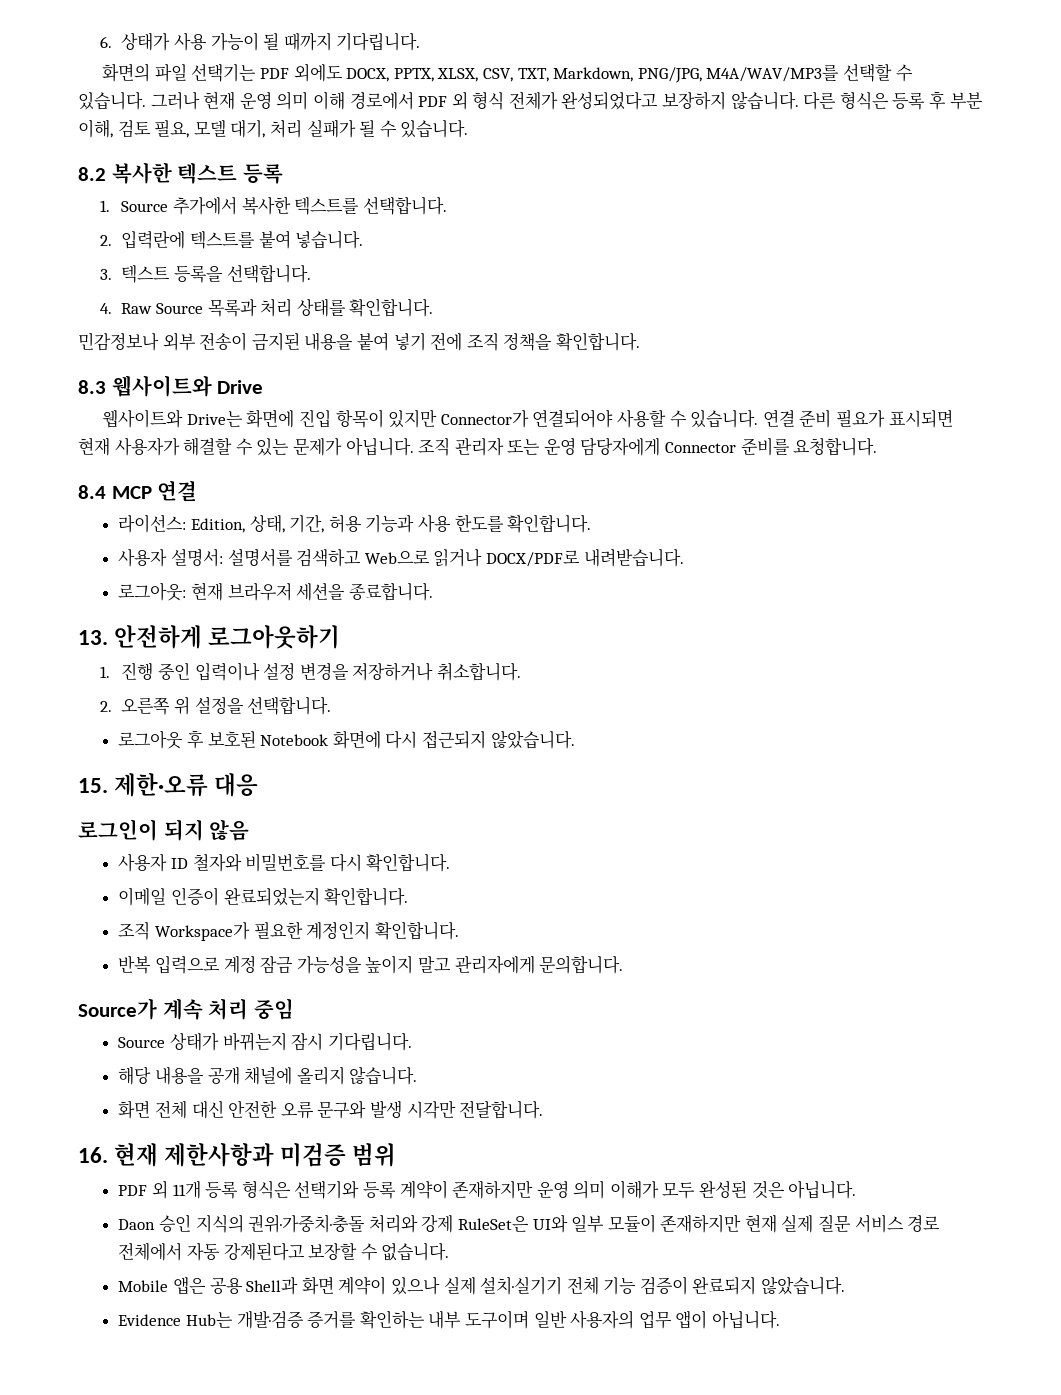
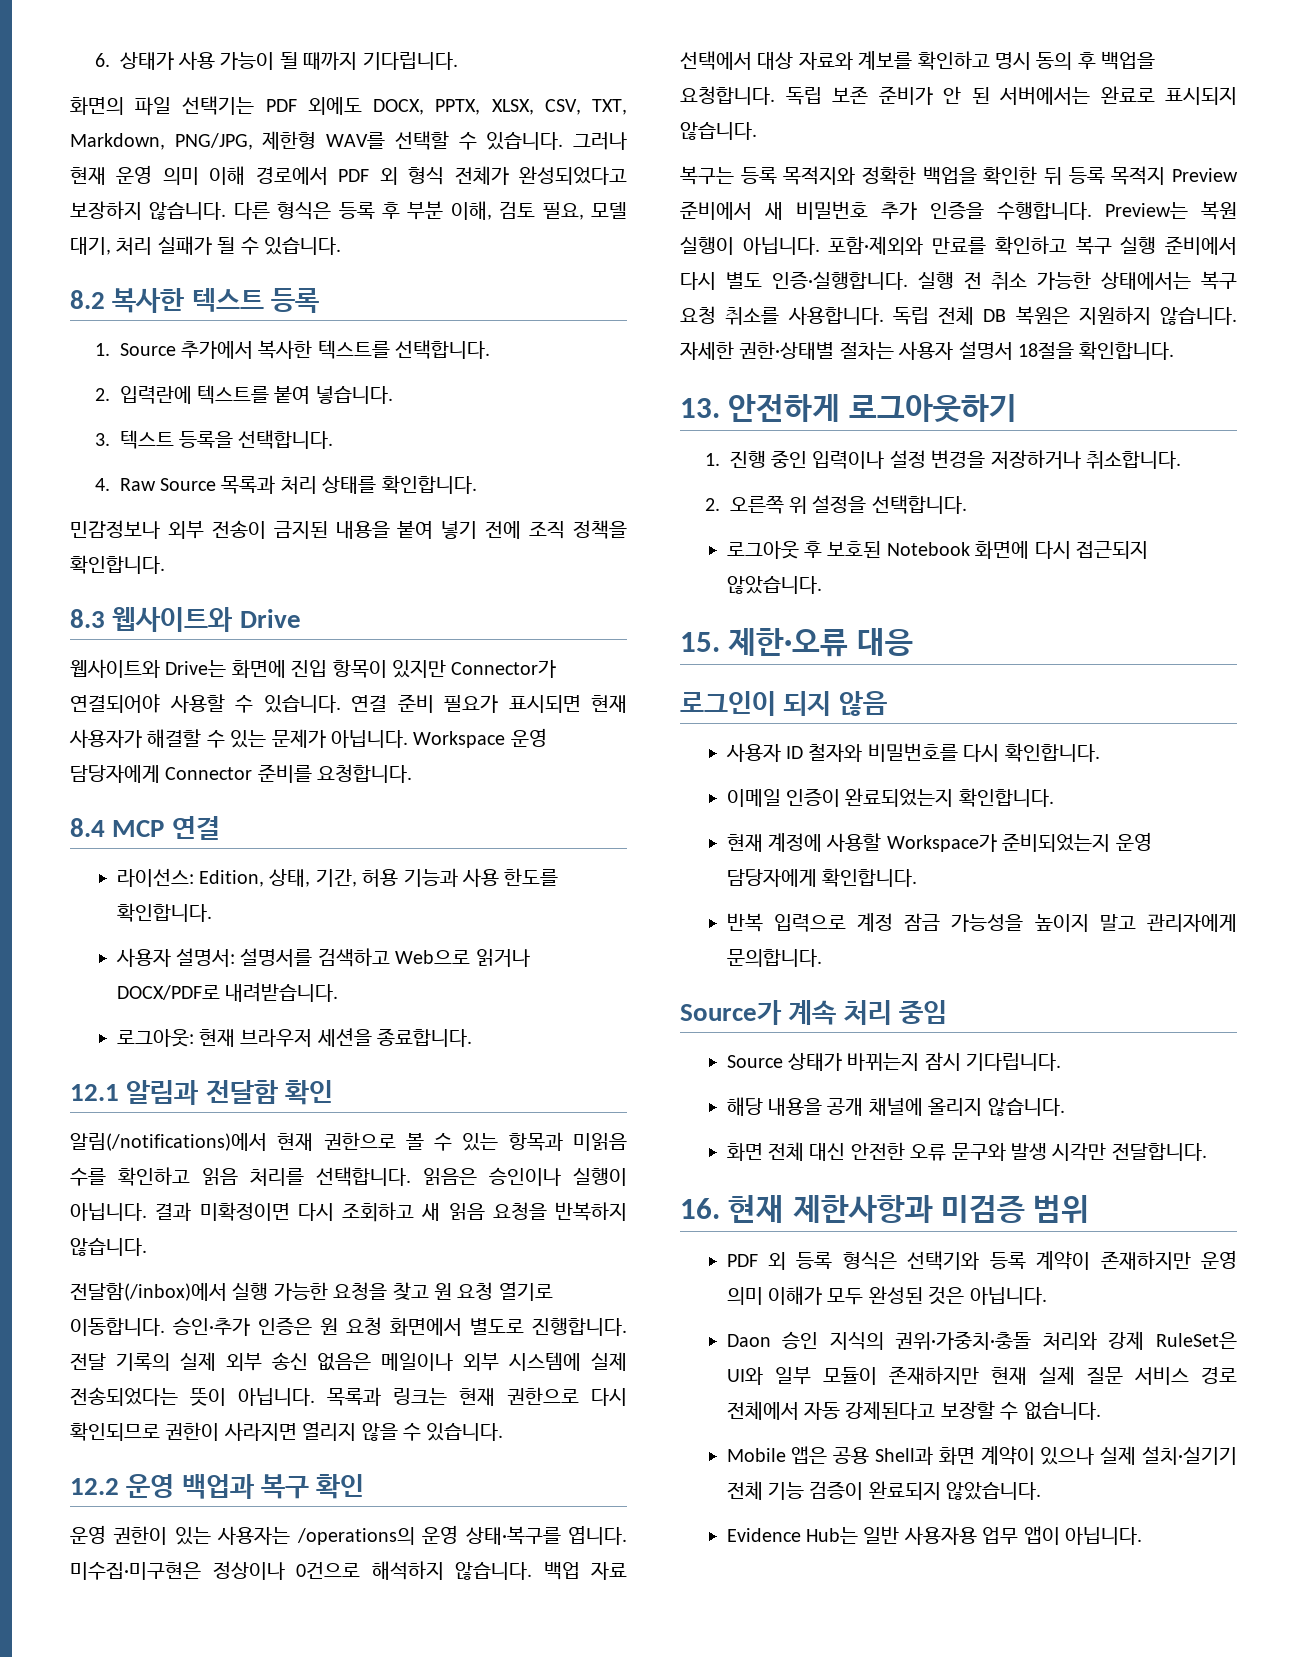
- 화면의 파일 선택기는 PDF 외에도 DOCX, PPTX, XLSX, CSV, TXT, Markdown, PNG/JPG, M4A/WAV/MP3를 선택할 수 있습니다.
+ 화면의 파일 선택기는 PDF 외에도 DOCX, PPTX, XLSX, CSV, TXT, Markdown, PNG/JPG, 제한형 WAV를 선택할 수 있습니다.
- 조직 관리자 또는 운영 담당자에게 Connector 준비를 요청합니다.
+ Workspace 운영 담당자에게 Connector 준비를 요청합니다.
+ 12.1 알림과 전달함 확인
+ 알림(/notifications)에서 현재 권한으로 볼 수 있는 항목과 미읽음 수를 확인하고 읽음 처리를 선택합니다. 읽음은 승인이나 실행이 아닙니다. 결과 미확정이면 다시 조회하고 새 읽음 요청을 반복하지 않습니다.
+ 전달함(/inbox)에서 실행 가능한 요청을 찾고 원 요청 열기로 이동합니다. 승인·추가 인증은 원 요청 화면에서 별도로 진행합니다. 전달 기록의 실제 외부 송신 없음은 메일이나 외부 시스템에 실제 전송되었다는 뜻이 아닙니다. 목록과 링크는 현재 권한으로 다시 확인되므로 권한이 사라지면 열리지 않을 수 있습니다.
+ 12.2 운영 백업과 복구 확인
+ 운영 권한이 있는 사용자는 /operations의 운영 상태·복구를 엽니다. 미수집·미구현은 정상이나 0건으로 해석하지 않습니다. 백업 자료 선택에서 대상 자료와 계보를 확인하고 명시 동의 후 백업을 요청합니다. 독립 보존 준비가 안 된 서버에서는 완료로 표시되지 않습니다.
+ 복구는 등록 목적지와 정확한 백업을 확인한 뒤 등록 목적지 Preview 준비에서 새 비밀번호 추가 인증을 수행합니다. Preview는 복원 실행이 아닙니다. 포함·제외와 만료를 확인하고 복구 실행 준비에서 다시 별도 인증·실행합니다. 실행 전 취소 가능한 상태에서는 복구 요청 취소를 사용합니다. 독립 전체 DB 복원은 지원하지 않습니다. 자세한 권한·상태별 절차는 사용자 설명서 18절을 확인합니다.
- 조직 Workspace가 필요한 계정인지 확인합니다.
+ 현재 계정에 사용할 Workspace가 준비되었는지 운영 담당자에게 확인합니다.
- PDF 외 11개 등록 형식은 선택기와 등록 계약이 존재하지만 운영 의미 이해가 모두 완성된 것은 아닙니다.
+ PDF 외 등록 형식은 선택기와 등록 계약이 존재하지만 운영 의미 이해가 모두 완성된 것은 아닙니다.
- Evidence Hub는 개발·검증 증거를 확인하는 내부 도구이며 일반 사용자의 업무 앱이 아닙니다.
+ Evidence Hub는 일반 사용자용 업무 앱이 아닙니다.

